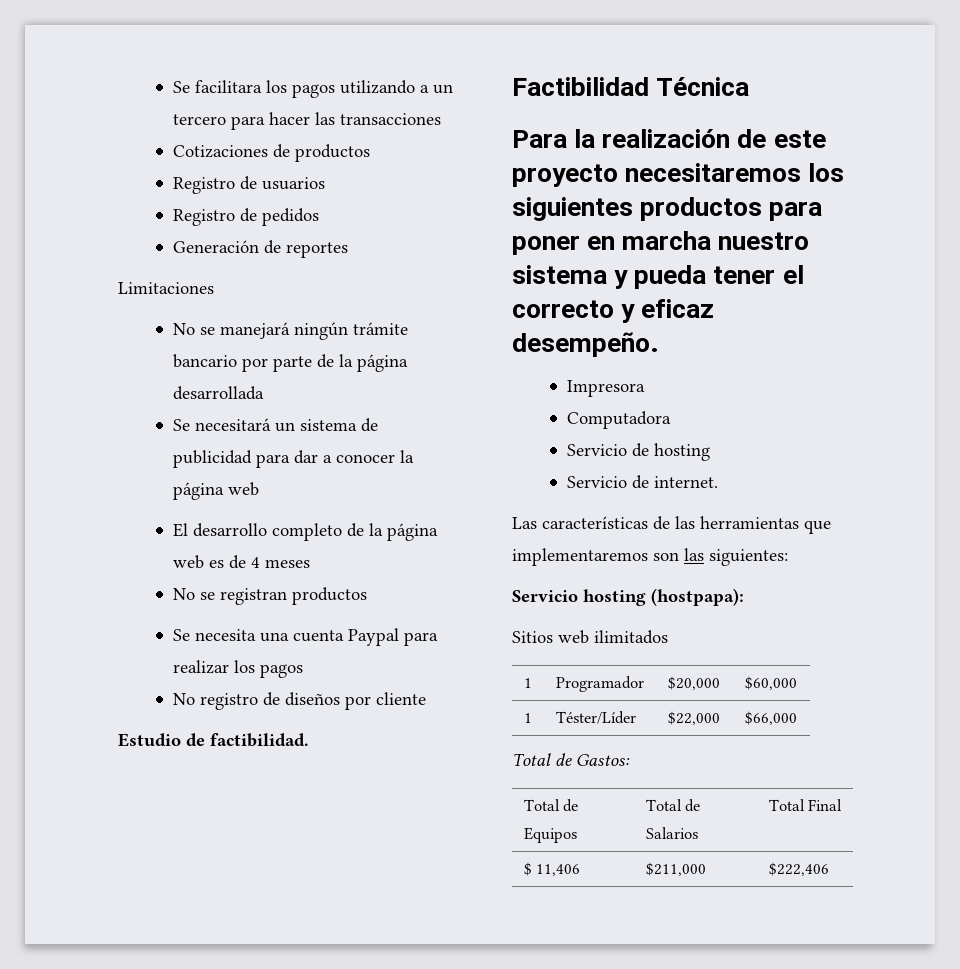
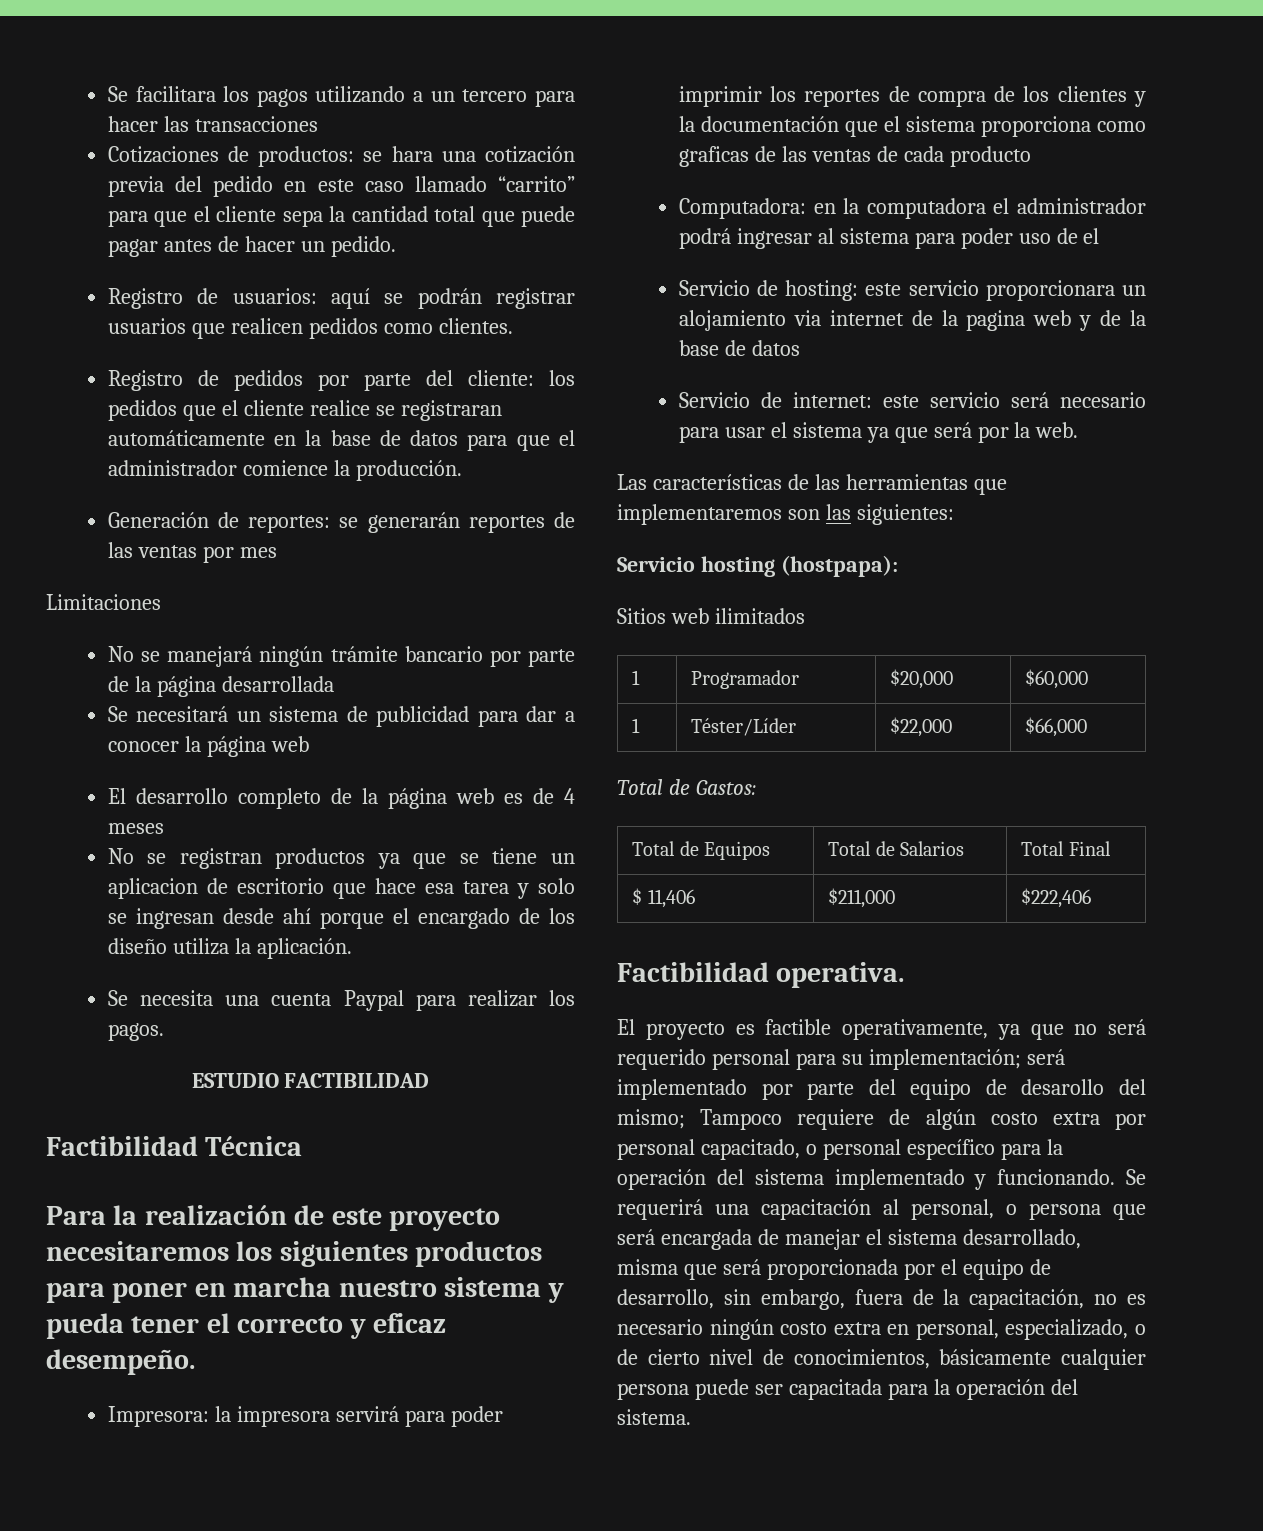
- Cotizaciones de productos
- Registro de usuarios
- Registro de pedidos
- Generación de reportes
+ Cotizaciones de productos: se hara una cotización previa del pedido en este caso llamado “carrito” para que el cliente sepa la cantidad total que puede pagar antes de hacer un pedido.
+ Registro de usuarios: aquí se podrán registrar usuarios que realicen pedidos como clientes.
+ Registro de pedidos por parte del cliente: los pedidos que el cliente realice se registraran automáticamente en la base de datos para que el administrador comience la producción.
+ Generación de reportes: se generarán reportes de las ventas por mes
- No se registran productos
+ No se registran productos ya que se tiene un aplicacion de escritorio que hace esa tarea y solo se ingresan desde ahí porque el encargado de los diseño utiliza la aplicación.
- Se necesita una cuenta Paypal para realizar los pagos
- No registro de diseños por cliente
- Estudio de factibilidad.
+ Se necesita una cuenta Paypal para realizar los pagos.
+ ESTUDIO FACTIBILIDAD
- Impresora
- Computadora
- Servicio de hosting
- Servicio de internet.
+ Impresora: la impresora servirá para poder imprimir los reportes de compra de los clientes y la documentación que el sistema proporciona como graficas de las ventas de cada producto
+ Computadora: en la computadora el administrador podrá ingresar al sistema para poder uso de el
+ Servicio de hosting: este servicio proporcionara un alojamiento via internet de la pagina web y de la base de datos
+ Servicio de internet: este servicio será necesario para usar el sistema ya que será por la web.
+ Factibilidad operativa.
+ El proyecto es factible operativamente, ya que no será requerido personal para su implementación; será implementado por parte del equipo de desarollo del mismo; Tampoco requiere de algún costo extra por personal capacitado, o personal específico para la operación del sistema implementado y funcionando. Se requerirá una capacitación al personal, o persona que será encargada de manejar el sistema desarrollado, misma que será proporcionada por el equipo de desarrollo, sin embargo, fuera de la capacitación, no es necesario ningún costo extra en personal, especializado, o de cierto nivel de conocimientos, básicamente cualquier persona puede ser capacitada para la operación del sistema.

